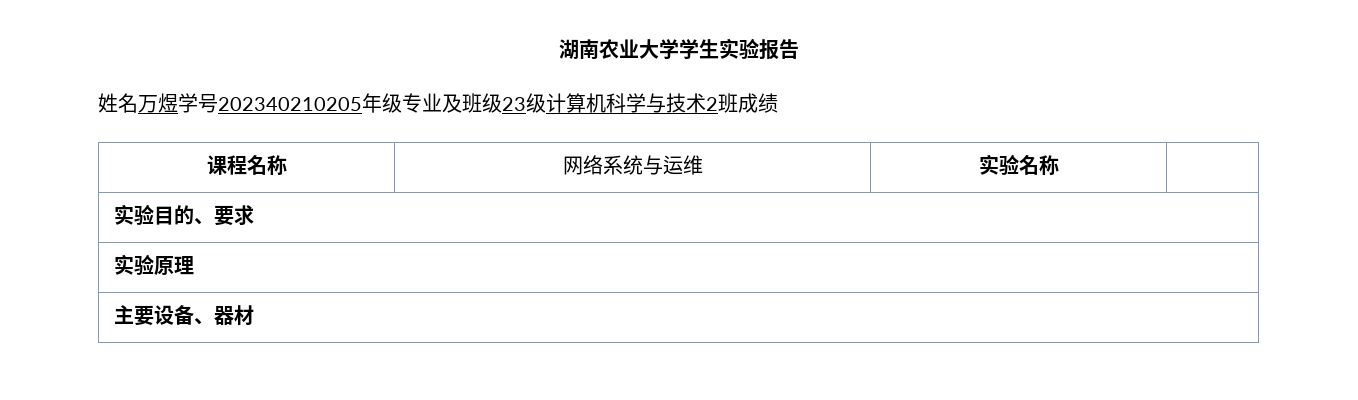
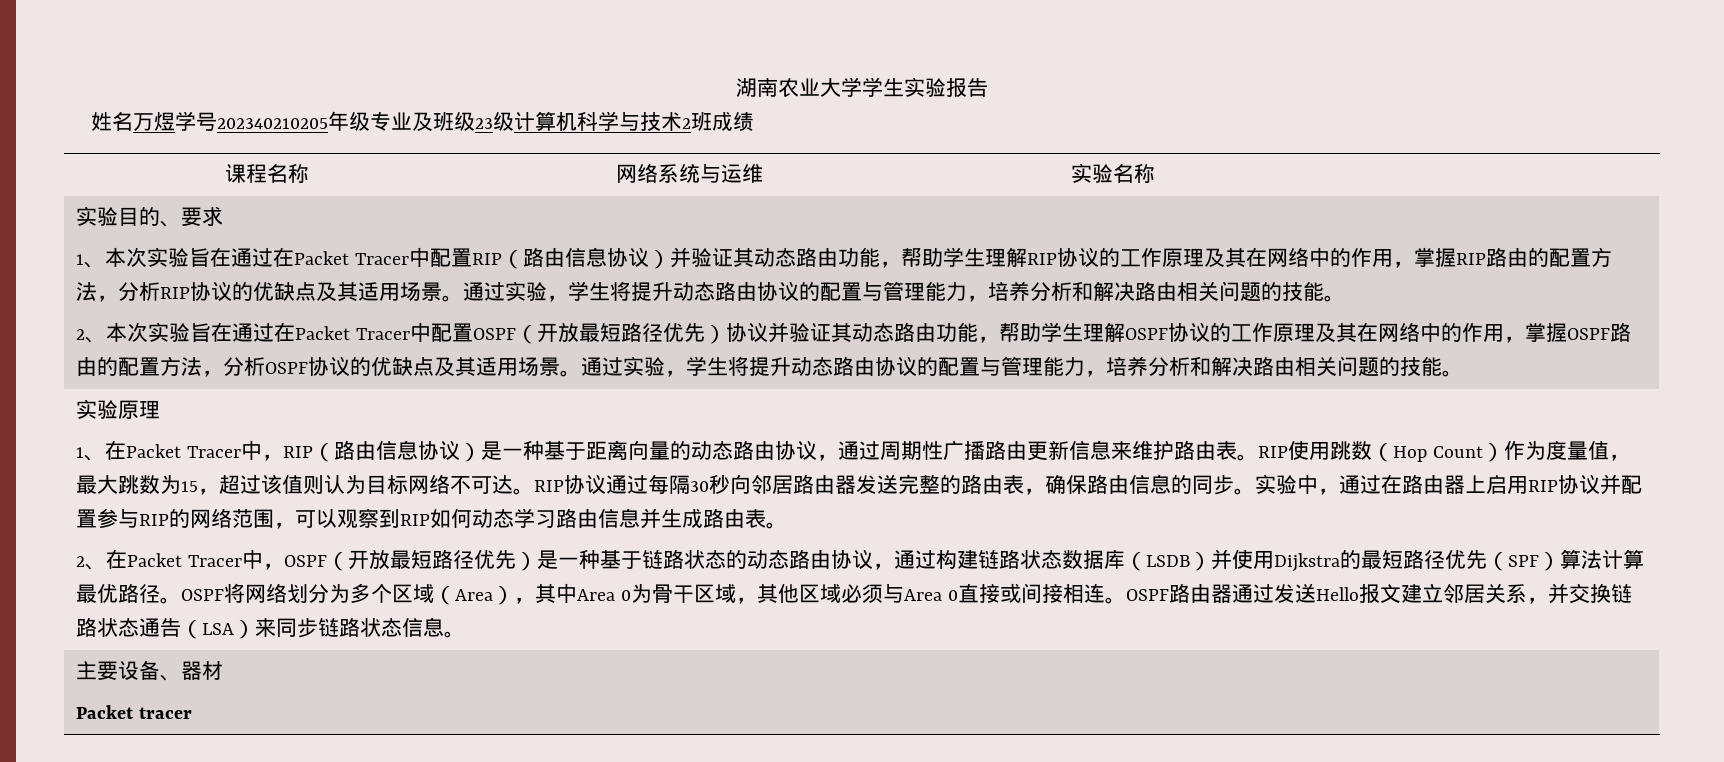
+ 1、本次实验旨在通过在Packet Tracer中配置RIP（路由信息协议）并验证其动态路由功能，帮助学生理解RIP协议的工作原理及其在网络中的作用，掌握RIP路由的配置方法，分析RIP协议的优缺点及其适用场景。通过实验，学生将提升动态路由协议的配置与管理能力，培养分析和解决路由相关问题的技能。
+ 2、本次实验旨在通过在Packet Tracer中配置OSPF（开放最短路径优先）协议并验证其动态路由功能，帮助学生理解OSPF协议的工作原理及其在网络中的作用，掌握OSPF路由的配置方法，分析OSPF协议的优缺点及其适用场景。通过实验，学生将提升动态路由协议的配置与管理能力，培养分析和解决路由相关问题的技能。
  实验原理
+ 1、在Packet Tracer中，RIP（路由信息协议）是一种基于距离向量的动态路由协议，通过周期性广播路由更新信息来维护路由表。RIP使用跳数（Hop Count）作为度量值，最大跳数为15，超过该值则认为目标网络不可达。RIP协议通过每隔30秒向邻居路由器发送完整的路由表，确保路由信息的同步。实验中，通过在路由器上启用RIP协议并配置参与RIP的网络范围，可以观察到RIP如何动态学习路由信息并生成路由表。
+ 2、在Packet Tracer中，OSPF（开放最短路径优先）是一种基于链路状态的动态路由协议，通过构建链路状态数据库（LSDB）并使用Dijkstra的最短路径优先（SPF）算法计算最优路径。OSPF将网络划分为多个区域（Area），其中Area 0为骨干区域，其他区域必须与Area 0直接或间接相连。OSPF路由器通过发送Hello报文建立邻居关系，并交换链路状态通告（LSA）来同步链路状态信息。
  主要设备、器材
+ Packet tracer

